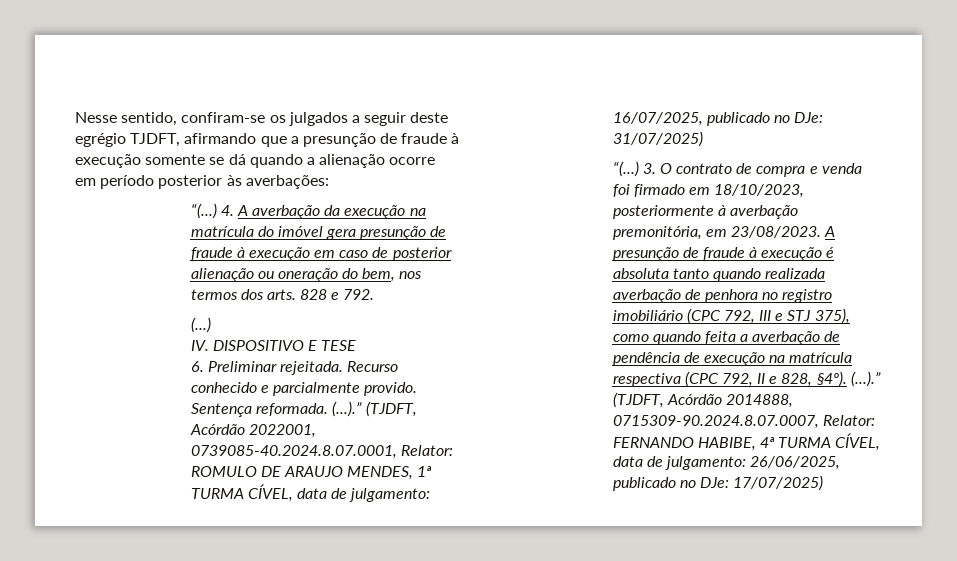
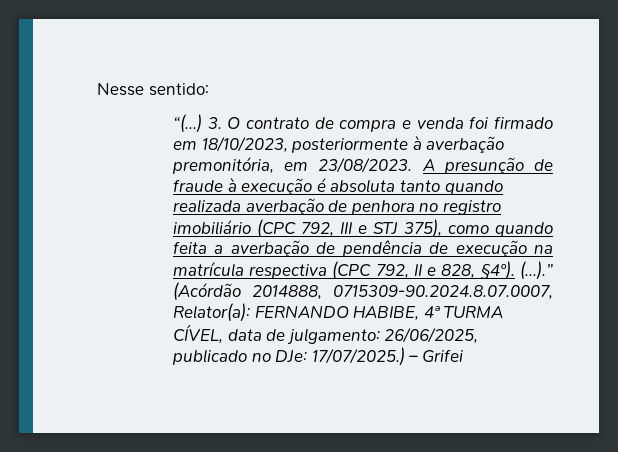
- Nesse sentido, confiram-se os julgados a seguir deste egrégio TJDFT, afirmando que a presunção de fraude à execução somente se dá quando a alienação ocorre em período posterior às averbações:
- “(...) 4. A averbação da execução na matrícula do imóvel gera presunção de fraude à execução em caso de posterior alienação ou oneração do bem, nos termos dos arts. 828 e 792.
- (...)
- IV. DISPOSITIVO E TESE
- 6. Preliminar rejeitada. Recurso conhecido e parcialmente provido. Sentença reformada. (...).” (TJDFT, Acórdão 2022001, 0739085-40.2024.8.07.0001, Relator: ROMULO DE ARAUJO MENDES, 1ª TURMA CÍVEL, data de julgamento: 16/07/2025, publicado no DJe: 31/07/2025)
+ Nesse sentido:
- (...).” (TJDFT, Acórdão 2014888, 0715309-90.2024.8.07.0007, Relator: FERNANDO HABIBE, 4ª TURMA CÍVEL, data de julgamento: 26/06/2025, publicado no DJe: 17/07/2025)
+ (...).” (Acórdão 2014888, 0715309-90.2024.8.07.0007, Relator(a): FERNANDO HABIBE, 4ª TURMA CÍVEL, data de julgamento: 26/06/2025, publicado no DJe: 17/07/2025.) – Grifei

